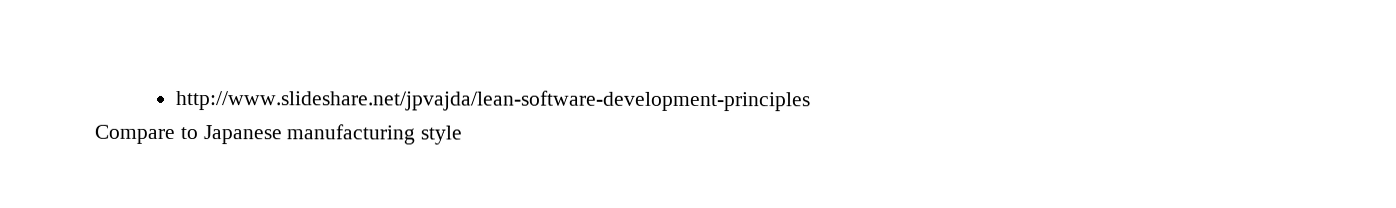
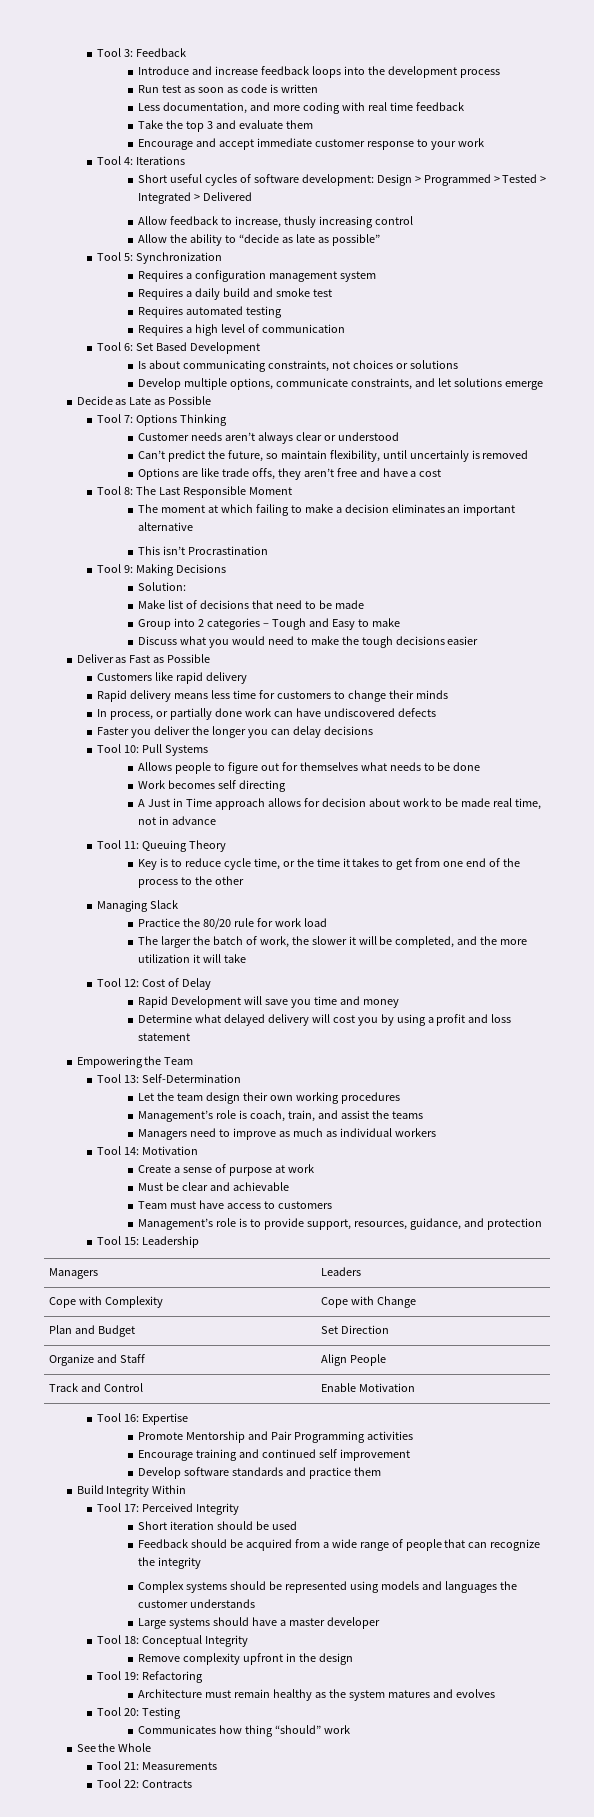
- http://www.slideshare.net/jpvajda/lean-software-development-principles
- Compare to Japanese manufacturing style
+ Tool 3: Feedback
+ Introduce and increase feedback loops into the development process
+ Run test as soon as code is written
+ Less documentation, and more coding with real time feedback
+ Take the top 3 and evaluate them
+ Encourage and accept immediate customer response to your work
+ Tool 4: Iterations
+ Short useful cycles of software development: Design > Programmed > Tested > Integrated > Delivered
+ Allow feedback to increase, thusly increasing control
+ Allow the ability to “decide as late as possible”
+ Tool 5: Synchronization
+ Requires a configuration management system
+ Requires a daily build and smoke test
+ Requires automated testing
+ Requires a high level of communication
+ Tool 6: Set Based Development
+ Is about communicating constraints, not choices or solutions
+ Develop multiple options, communicate constraints, and let solutions emerge
+ Decide as Late as Possible
+ Tool 7: Options Thinking
+ Customer needs aren’t always clear or understood
+ Can’t predict the future, so maintain flexibility, until uncertainly is removed
+ Options are like trade offs, they aren’t free and have a cost
+ Tool 8: The Last Responsible Moment
+ The moment at which failing to make a decision eliminates an important alternative
+ This isn’t Procrastination
+ Tool 9: Making Decisions
+ Solution:
+ Make list of decisions that need to be made
+ Group into 2 categories – Tough and Easy to make
+ Discuss what you would need to make the tough decisions easier
+ Deliver as Fast as Possible
+ Customers like rapid delivery
+ Rapid delivery means less time for customers to change their minds
+ In process, or partially done work can have undiscovered defects
+ Faster you deliver the longer you can delay decisions
+ Tool 10: Pull Systems
+ Allows people to figure out for themselves what needs to be done
+ Work becomes self directing
+ A Just in Time approach allows for decision about work to be made real time, not in advance
+ Tool 11: Queuing Theory
+ Key is to reduce cycle time, or the time it takes to get from one end of the process to the other
+ Managing Slack
+ Practice the 80/20 rule for work load
+ The larger the batch of work, the slower it will be completed, and the more utilization it will take
+ Tool 12: Cost of Delay
+ Rapid Development will save you time and money
+ Determine what delayed delivery will cost you by using a profit and loss statement
+ Empowering the Team
+ Tool 13: Self-Determination
+ Let the team design their own working procedures
+ Management’s role is coach, train, and assist the teams
+ Managers need to improve as much as individual workers
+ Tool 14: Motivation
+ Create a sense of purpose at work
+ Must be clear and achievable
+ Team must have access to customers
+ Management’s role is to provide support, resources, guidance, and protection
+ Tool 15: Leadership
+ Managers | Leaders
+ Cope with Complexity | Cope with Change
+ Plan and Budget | Set Direction
+ Organize and Staff | Align People
+ Track and Control | Enable Motivation
+ Tool 16: Expertise
+ Promote Mentorship and Pair Programming activities
+ Encourage training and continued self improvement
+ Develop software standards and practice them
+ Build Integrity Within
+ Tool 17: Perceived Integrity
+ Short iteration should be used
+ Feedback should be acquired from a wide range of people that can recognize the integrity
+ Complex systems should be represented using models and languages the customer understands
+ Large systems should have a master developer
+ Tool 18: Conceptual Integrity
+ Remove complexity upfront in the design
+ Tool 19: Refactoring
+ Architecture must remain healthy as the system matures and evolves
+ Tool 20: Testing
+ Communicates how thing “should” work
+ See the Whole
+ Tool 21: Measurements
+ Tool 22: Contracts

